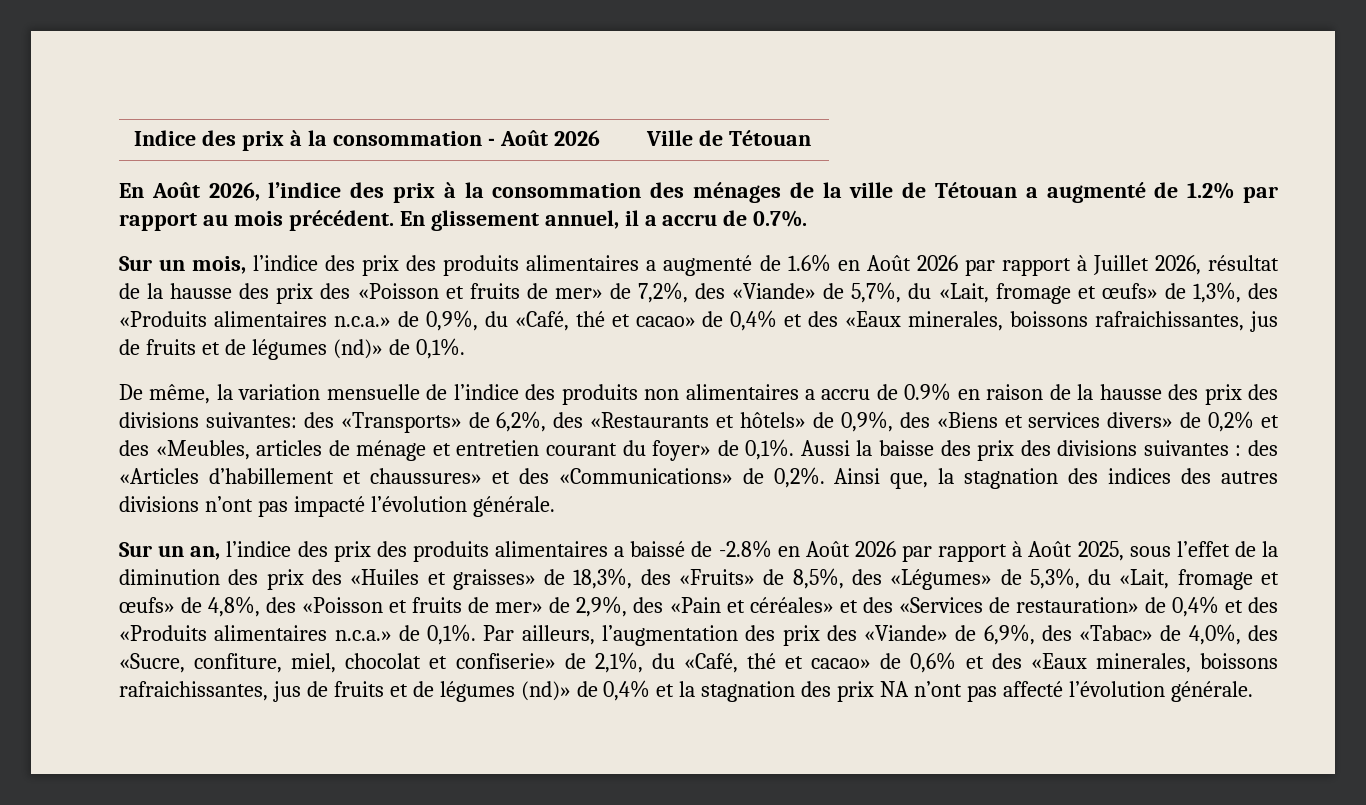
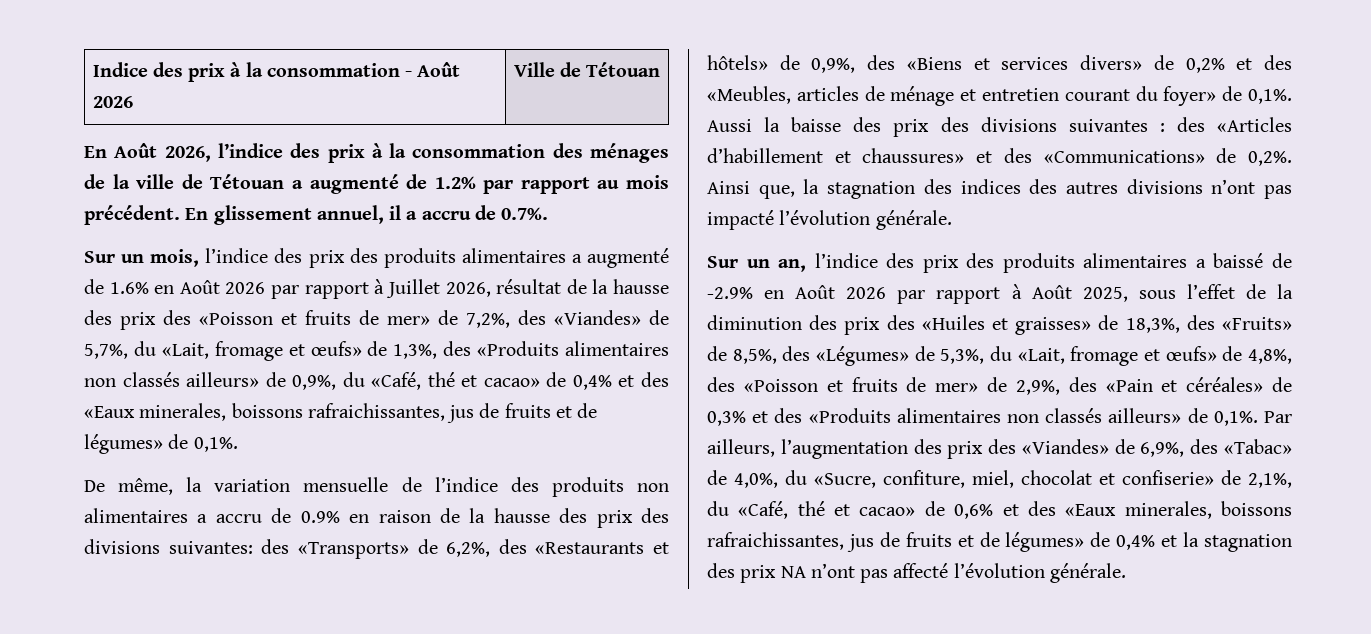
- Sur un mois, l’indice des prix des produits alimentaires a augmenté de 1.6% en Août 2026 par rapport à Juillet 2026, résultat de la hausse des prix des «Poisson et fruits de mer» de 7,2%, des «Viande» de 5,7%, du «Lait, fromage et œufs» de 1,3%, des «Produits alimentaires n.c.a.» de 0,9%, du «Café, thé et cacao» de 0,4% et des «Eaux minerales, boissons rafraichissantes, jus de fruits et de légumes (nd)» de 0,1%.
+ Sur un mois, l’indice des prix des produits alimentaires a augmenté de 1.6% en Août 2026 par rapport à Juillet 2026, résultat de la hausse des prix des «Poisson et fruits de mer» de 7,2%, des «Viandes» de 5,7%, du «Lait, fromage et œufs» de 1,3%, des «Produits alimentaires non classés ailleurs» de 0,9%, du «Café, thé et cacao» de 0,4% et des «Eaux minerales, boissons rafraichissantes, jus de fruits et de légumes» de 0,1%.
- Sur un an, l’indice des prix des produits alimentaires a baissé de -2.8% en Août 2026 par rapport à Août 2025, sous l’effet de la diminution des prix des «Huiles et graisses» de 18,3%, des «Fruits» de 8,5%, des «Légumes» de 5,3%, du «Lait, fromage et œufs» de 4,8%, des «Poisson et fruits de mer» de 2,9%, des «Pain et céréales» et des «Services de restauration» de 0,4% et des «Produits alimentaires n.c.a.» de 0,1%.
+ Sur un an, l’indice des prix des produits alimentaires a baissé de -2.9% en Août 2026 par rapport à Août 2025, sous l’effet de la diminution des prix des «Huiles et graisses» de 18,3%, des «Fruits» de 8,5%, des «Légumes» de 5,3%, du «Lait, fromage et œufs» de 4,8%, des «Poisson et fruits de mer» de 2,9%, des «Pain et céréales» de 0,3% et des «Produits alimentaires non classés ailleurs» de 0,1%.
- Par ailleurs, l’augmentation des prix des «Viande» de 6,9%, des «Tabac» de 4,0%, des «Sucre, confiture, miel, chocolat et confiserie» de 2,1%, du «Café, thé et cacao» de 0,6% et des «Eaux minerales, boissons rafraichissantes, jus de fruits et de légumes (nd)» de 0,4% et la stagnation des prix NA n’ont pas affecté l’évolution générale.
+ Par ailleurs, l’augmentation des prix des «Viandes» de 6,9%, des «Tabac» de 4,0%, du «Sucre, confiture, miel, chocolat et confiserie» de 2,1%, du «Café, thé et cacao» de 0,6% et des «Eaux minerales, boissons rafraichissantes, jus de fruits et de légumes» de 0,4% et la stagnation des prix NA n’ont pas affecté l’évolution générale.

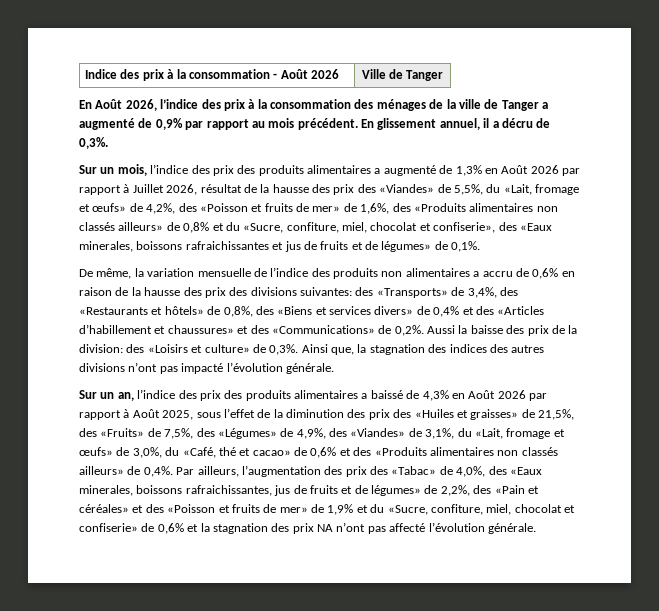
- Indice des prix à la consommation - Août 2026 | Ville de Tétouan
+ Indice des prix à la consommation - Août 2026 | Ville de Tanger
- En Août 2026, l’indice des prix à la consommation des ménages de la ville de Tétouan a augmenté de 1.2% par rapport au mois précédent.
+ En Août 2026, l’indice des prix à la consommation des ménages de la ville de Tanger a augmenté de 0,9% par rapport au mois précédent.
- En glissement annuel, il a accru de 0.7%.
+ En glissement annuel, il a décru de 0,3%.
- Sur un mois, l’indice des prix des produits alimentaires a augmenté de 1.6% en Août 2026 par rapport à Juillet 2026, résultat de la hausse des prix des «Poisson et fruits de mer» de 7,2%, des «Viandes» de 5,7%, du «Lait, fromage et œufs» de 1,3%, des «Produits alimentaires non classés ailleurs» de 0,9%, du «Café, thé et cacao» de 0,4% et des «Eaux minerales, boissons rafraichissantes, jus de fruits et de légumes» de 0,1%.
+ Sur un mois, l’indice des prix des produits alimentaires a augmenté de 1,3% en Août 2026 par rapport à Juillet 2026, résultat de la hausse des prix des «Viandes» de 5,5%, du «Lait, fromage et œufs» de 4,2%, des «Poisson et fruits de mer» de 1,6%, des «Produits alimentaires non classés ailleurs» de 0,8% et du «Sucre, confiture, miel, chocolat et confiserie», des «Eaux minerales, boissons rafraichissantes et jus de fruits et de légumes» de 0,1%.
- De même, la variation mensuelle de l’indice des produits non alimentaires a accru de 0.9% en raison de la hausse des prix des divisions suivantes: des «Transports» de 6,2%, des «Restaurants et hôtels» de 0,9%, des «Biens et services divers» de 0,2% et des «Meubles, articles de ménage et entretien courant du foyer» de 0,1%. Aussi la baisse des prix des divisions suivantes : des «Articles d’habillement et chaussures» et des «Communications» de 0,2%.
+ De même, la variation mensuelle de l’indice des produits non alimentaires a accru de 0,6% en raison de la hausse des prix des divisions suivantes: des «Transports» de 3,4%, des «Restaurants et hôtels» de 0,8%, des «Biens et services divers» de 0,4% et des «Articles d’habillement et chaussures» et des «Communications» de 0,2%.
+ Aussi la baisse des prix de la division: des «Loisirs et culture» de 0,3%.
- Sur un an, l’indice des prix des produits alimentaires a baissé de -2.9% en Août 2026 par rapport à Août 2025, sous l’effet de la diminution des prix des «Huiles et graisses» de 18,3%, des «Fruits» de 8,5%, des «Légumes» de 5,3%, du «Lait, fromage et œufs» de 4,8%, des «Poisson et fruits de mer» de 2,9%, des «Pain et céréales» de 0,3% et des «Produits alimentaires non classés ailleurs» de 0,1%.
+ Sur un an, l’indice des prix des produits alimentaires a baissé de 4,3% en Août 2026 par rapport à Août 2025, sous l’effet de la diminution des prix des «Huiles et graisses» de 21,5%, des «Fruits» de 7,5%, des «Légumes» de 4,9%, des «Viandes» de 3,1%, du «Lait, fromage et œufs» de 3,0%, du «Café, thé et cacao» de 0,6% et des «Produits alimentaires non classés ailleurs» de 0,4%.
- Par ailleurs, l’augmentation des prix des «Viandes» de 6,9%, des «Tabac» de 4,0%, du «Sucre, confiture, miel, chocolat et confiserie» de 2,1%, du «Café, thé et cacao» de 0,6% et des «Eaux minerales, boissons rafraichissantes, jus de fruits et de légumes» de 0,4% et la stagnation des prix NA n’ont pas affecté l’évolution générale.
+ Par ailleurs, l’augmentation des prix des «Tabac» de 4,0%, des «Eaux minerales, boissons rafraichissantes, jus de fruits et de légumes» de 2,2%, des «Pain et céréales» et des «Poisson et fruits de mer» de 1,9% et du «Sucre, confiture, miel, chocolat et confiserie» de 0,6% et la stagnation des prix NA n’ont pas affecté l’évolution générale.

